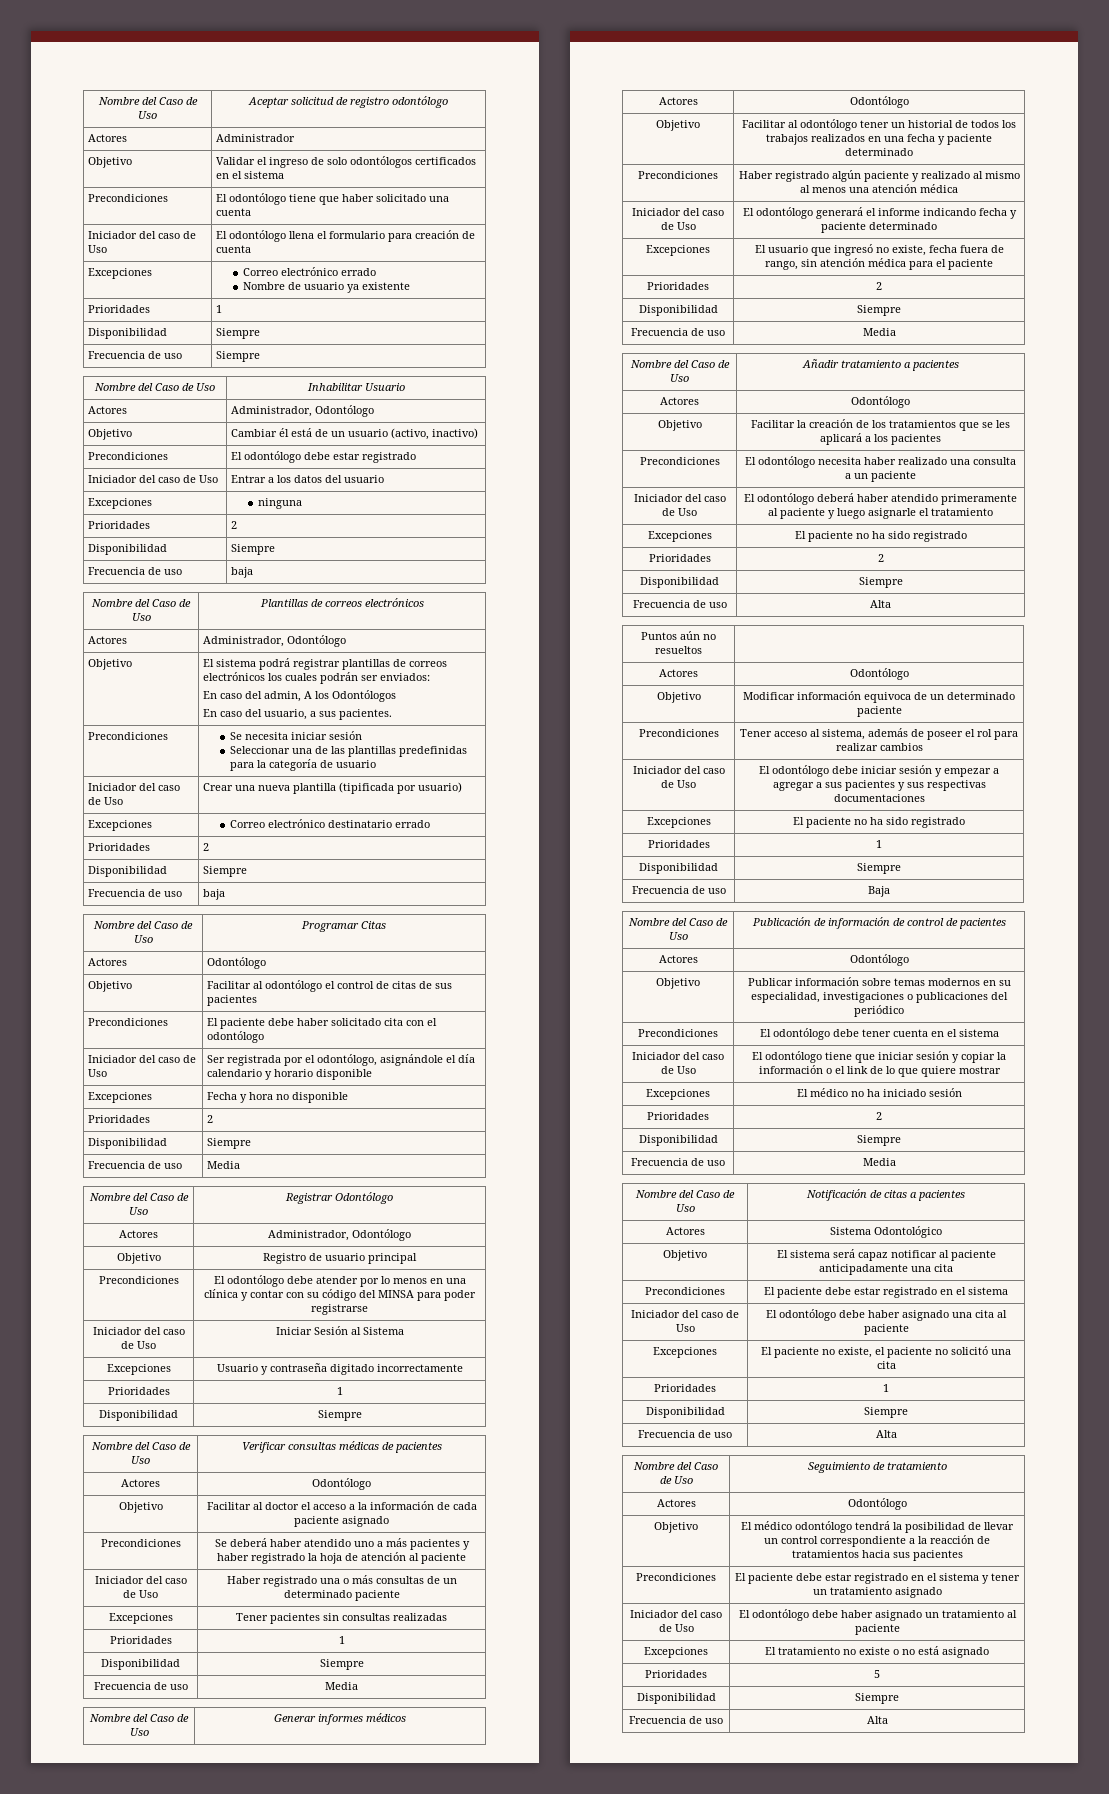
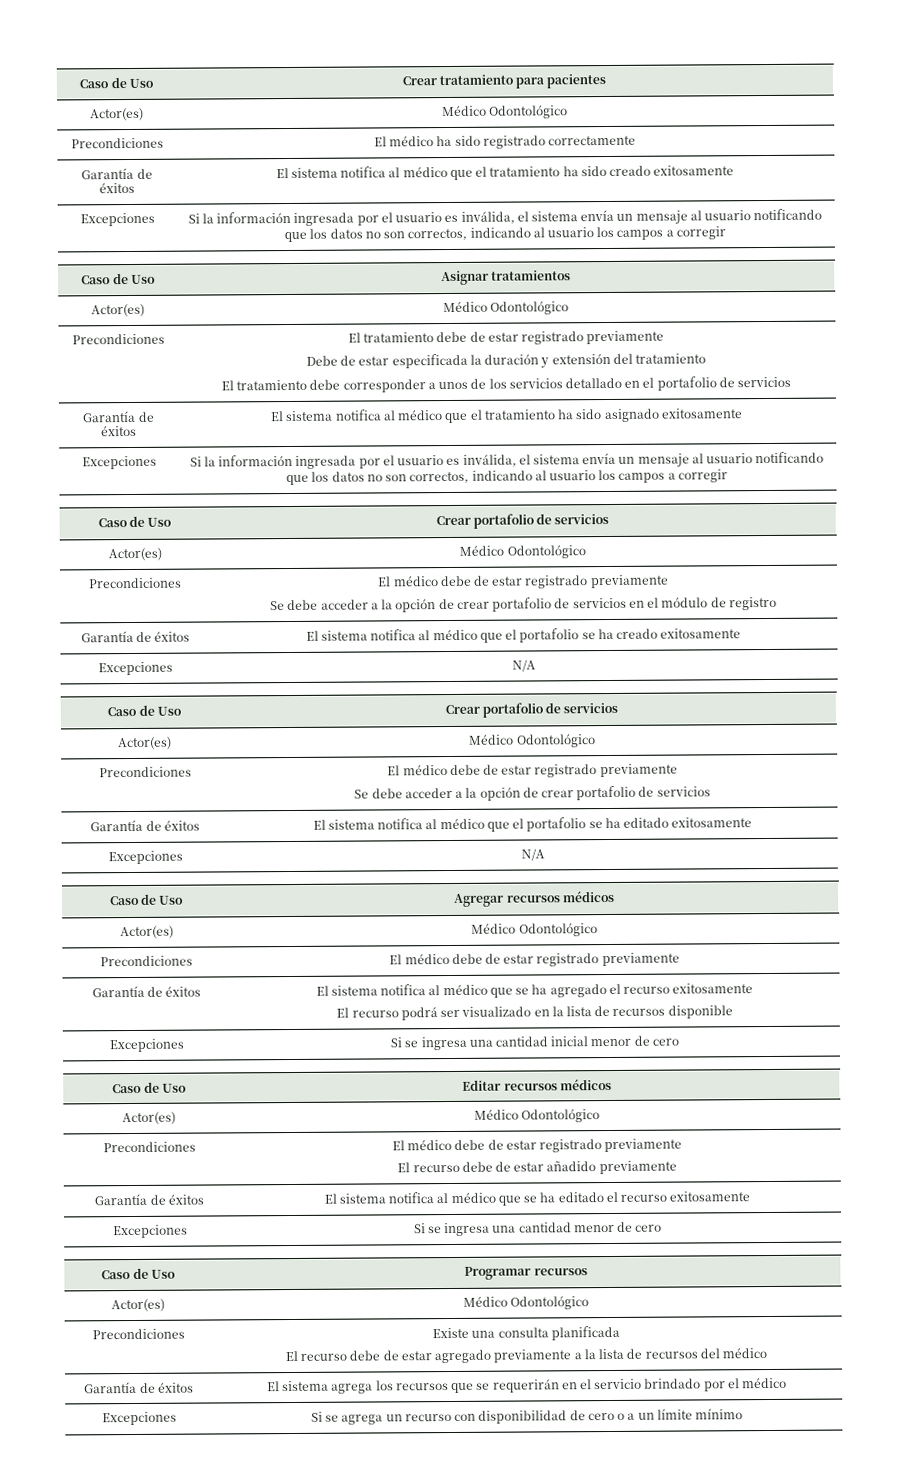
- Nombre del Caso de Uso | Aceptar solicitud de registro odontólogo
- Actores | Administrador
- Objetivo | Validar el ingreso de solo odontólogos certificados en el sistema
- Precondiciones | El odontólogo tiene que haber solicitado una cuenta
- Iniciador del caso de Uso | El odontólogo llena el formulario para creación de cuenta
- Excepciones | Correo electrónico errado
- Nombre de usuario ya existente
- Prioridades | 1
- Disponibilidad | Siempre
- Frecuencia de uso | Siempre
- Nombre del Caso de Uso | Inhabilitar Usuario
- Actores | Administrador, Odontólogo
- Objetivo | Cambiar él está de un usuario (activo, inactivo)
- Precondiciones | El odontólogo debe estar registrado
- Iniciador del caso de Uso | Entrar a los datos del usuario
- Excepciones | ninguna
- Prioridades | 2
- Disponibilidad | Siempre
- Frecuencia de uso | baja
- Nombre del Caso de Uso | Plantillas de correos electrónicos
- Actores | Administrador, Odontólogo
- Objetivo | El sistema podrá registrar plantillas de correos electrónicos los cuales podrán ser enviados:
- En caso del admin, A los Odontólogos
- En caso del usuario, a sus pacientes.
- Precondiciones | Se necesita iniciar sesión
- Seleccionar una de las plantillas predefinidas para la categoría de usuario
- Iniciador del caso de Uso | Crear una nueva plantilla (tipificada por usuario)
- Excepciones | Correo electrónico destinatario errado
- Prioridades | 2
- Disponibilidad | Siempre
- Frecuencia de uso | baja
- Nombre del Caso de Uso | Programar Citas
- Actores | Odontólogo
- Objetivo | Facilitar al odontólogo el control de citas de sus pacientes
- Precondiciones | El paciente debe haber solicitado cita con el odontólogo
- Iniciador del caso de Uso | Ser registrada por el odontólogo, asignándole el día calendario y horario disponible
- Excepciones | Fecha y hora no disponible
- Prioridades | 2
- Disponibilidad | Siempre
- Frecuencia de uso | Media
- Nombre del Caso de Uso | Registrar Odontólogo
- Actores | Administrador, Odontólogo
- Objetivo | Registro de usuario principal
- Precondiciones | El odontólogo debe atender por lo menos en una clínica y contar con su código del MINSA para poder registrarse
- Iniciador del caso de Uso | Iniciar Sesión al Sistema
- Excepciones | Usuario y contraseña digitado incorrectamente
- Prioridades | 1
- Disponibilidad | Siempre
- Nombre del Caso de Uso | Verificar consultas médicas de pacientes
- Actores | Odontólogo
- Objetivo | Facilitar al doctor el acceso a la información de cada paciente asignado
- Precondiciones | Se deberá haber atendido uno a más pacientes y haber registrado la hoja de atención al paciente
- Iniciador del caso de Uso | Haber registrado una o más consultas de un determinado paciente
- Excepciones | Tener pacientes sin consultas realizadas
- Prioridades | 1
- Disponibilidad | Siempre
- Frecuencia de uso | Media
- Nombre del Caso de Uso | Generar informes médicos
- Actores | Odontólogo
- Objetivo | Facilitar al odontólogo tener un historial de todos los trabajos realizados en una fecha y paciente determinado
- Precondiciones | Haber registrado algún paciente y realizado al mismo al menos una atención médica
- Iniciador del caso de Uso | El odontólogo generará el informe indicando fecha y paciente determinado
- Excepciones | El usuario que ingresó no existe, fecha fuera de rango, sin atención médica para el paciente
- Prioridades | 2
- Disponibilidad | Siempre
- Frecuencia de uso | Media
- Nombre del Caso de Uso | Añadir tratamiento a pacientes
- Actores | Odontólogo
- Objetivo | Facilitar la creación de los tratamientos que se les aplicará a los pacientes
- Precondiciones | El odontólogo necesita haber realizado una consulta a un paciente
- Iniciador del caso de Uso | El odontólogo deberá haber atendido primeramente al paciente y luego asignarle el tratamiento
- Excepciones | El paciente no ha sido registrado
- Prioridades | 2
- Disponibilidad | Siempre
- Frecuencia de uso | Alta
- Puntos aún no resueltos |
- Actores | Odontólogo
- Objetivo | Modificar información equivoca de un determinado paciente
- Precondiciones | Tener acceso al sistema, además de poseer el rol para realizar cambios
- Iniciador del caso de Uso | El odontólogo debe iniciar sesión y empezar a agregar a sus pacientes y sus respectivas documentaciones
- Excepciones | El paciente no ha sido registrado
- Prioridades | 1
- Disponibilidad | Siempre
- Frecuencia de uso | Baja
- Nombre del Caso de Uso | Publicación de información de control de pacientes
- Actores | Odontólogo
- Objetivo | Publicar información sobre temas modernos en su especialidad, investigaciones o publicaciones del periódico
- Precondiciones | El odontólogo debe tener cuenta en el sistema
- Iniciador del caso de Uso | El odontólogo tiene que iniciar sesión y copiar la información o el link de lo que quiere mostrar
- Excepciones | El médico no ha iniciado sesión
- Prioridades | 2
- Disponibilidad | Siempre
- Frecuencia de uso | Media
- Nombre del Caso de Uso | Notificación de citas a pacientes
- Actores | Sistema Odontológico
- Objetivo | El sistema será capaz notificar al paciente anticipadamente una cita
- Precondiciones | El paciente debe estar registrado en el sistema
- Iniciador del caso de Uso | El odontólogo debe haber asignado una cita al paciente
- Excepciones | El paciente no existe, el paciente no solicitó una cita
- Prioridades | 1
- Disponibilidad | Siempre
- Frecuencia de uso | Alta
- Nombre del Caso de Uso | Seguimiento de tratamiento
- Actores | Odontólogo
- Objetivo | El médico odontólogo tendrá la posibilidad de llevar un control correspondiente a la reacción de tratamientos hacia sus pacientes
- Precondiciones | El paciente debe estar registrado en el sistema y tener un tratamiento asignado
- Iniciador del caso de Uso | El odontólogo debe haber asignado un tratamiento al paciente
- Excepciones | El tratamiento no existe o no está asignado
- Prioridades | 5
- Disponibilidad | Siempre
- Frecuencia de uso | Alta
+ Caso de Uso | Crear tratamiento para pacientes
+ Actor(es) | Médico Odontológico
+ Precondiciones | El médico ha sido registrado correctamente
+ Garantía de éxitos | El sistema notifica al médico que el tratamiento ha sido creado exitosamente
+ Excepciones | Si la información ingresada por el usuario es inválida, el sistema envía un mensaje al usuario notificando que los datos no son correctos, indicando al usuario los campos a corregir
+ Caso de Uso | Asignar tratamientos
+ Actor(es) | Médico Odontológico
+ Precondiciones | El tratamiento debe de estar registrado previamente
+ Debe de estar especificada la duración y extensión del tratamiento
+ El tratamiento debe corresponder a unos de los servicios detallado en el portafolio de servicios
+ Garantía de éxitos | El sistema notifica al médico que el tratamiento ha sido asignado exitosamente
+ Excepciones | Si la información ingresada por el usuario es inválida, el sistema envía un mensaje al usuario notificando que los datos no son correctos, indicando al usuario los campos a corregir
+ Caso de Uso | Crear portafolio de servicios
+ Actor(es) | Médico Odontológico
+ Precondiciones | El médico debe de estar registrado previamente
+ Se debe acceder a la opción de crear portafolio de servicios en el módulo de registro
+ Garantía de éxitos | El sistema notifica al médico que el portafolio se ha creado exitosamente
+ Excepciones | N/A
+ Caso de Uso | Crear portafolio de servicios
+ Actor(es) | Médico Odontológico
+ Precondiciones | El médico debe de estar registrado previamente
+ Se debe acceder a la opción de crear portafolio de servicios
+ Garantía de éxitos | El sistema notifica al médico que el portafolio se ha editado exitosamente
+ Excepciones | N/A
+ Caso de Uso | Agregar recursos médicos
+ Actor(es) | Médico Odontológico
+ Precondiciones | El médico debe de estar registrado previamente
+ Garantía de éxitos | El sistema notifica al médico que se ha agregado el recurso exitosamente
+ El recurso podrá ser visualizado en la lista de recursos disponible
+ Excepciones | Si se ingresa una cantidad inicial menor de cero
+ Caso de Uso | Editar recursos médicos
+ Actor(es) | Médico Odontológico
+ Precondiciones | El médico debe de estar registrado previamente
+ El recurso debe de estar añadido previamente
+ Garantía de éxitos | El sistema notifica al médico que se ha editado el recurso exitosamente
+ Excepciones | Si se ingresa una cantidad menor de cero
+ Caso de Uso | Programar recursos
+ Actor(es) | Médico Odontológico
+ Precondiciones | Existe una consulta planificada
+ El recurso debe de estar agregado previamente a la lista de recursos del médico
+ Garantía de éxitos | El sistema agrega los recursos que se requerirán en el servicio brindado por el médico
+ Excepciones | Si se agrega un recurso con disponibilidad de cero o a un límite mínimo

